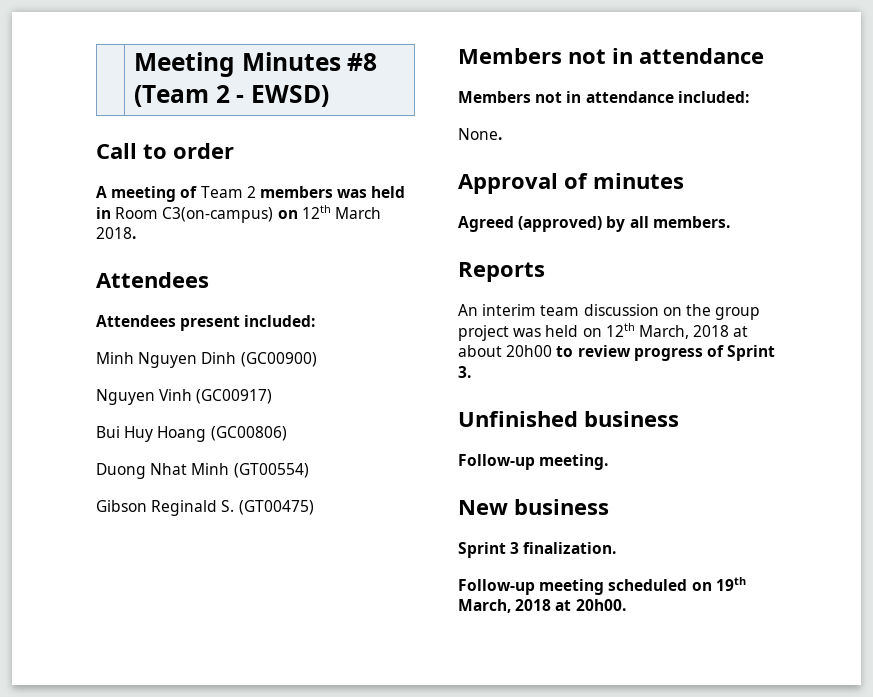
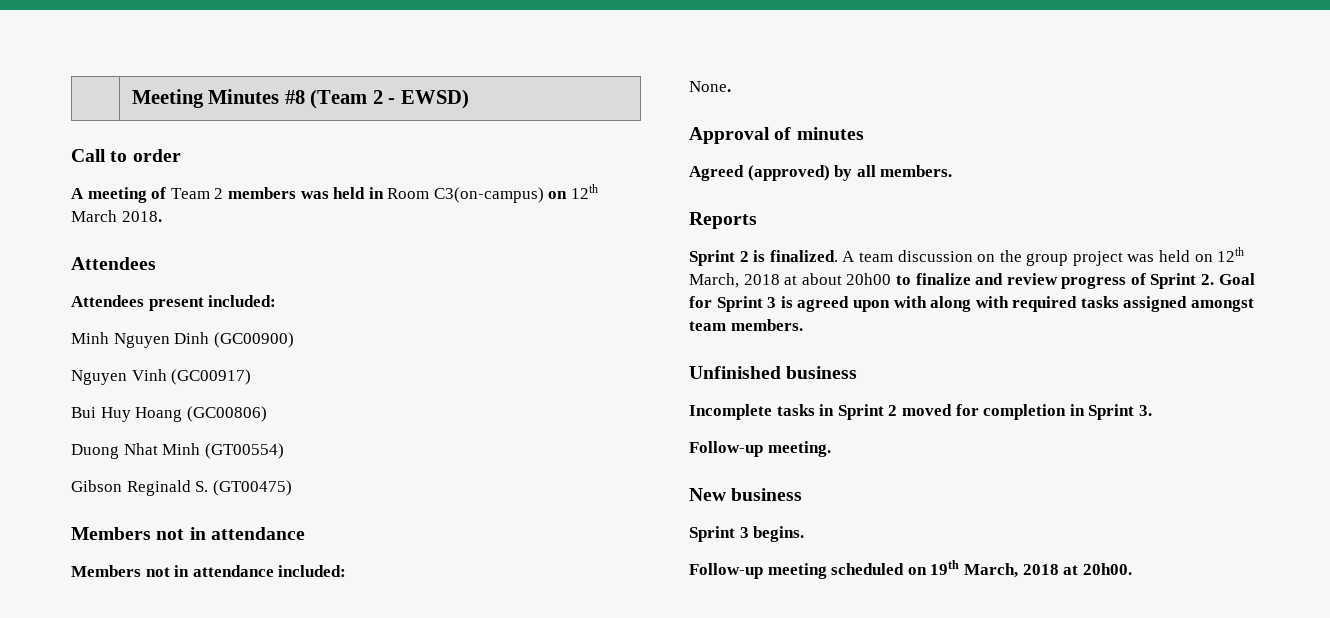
- An interim team discussion on the group project was held on 12th March, 2018 at about 20h00 to review progress of Sprint 3.
+ Sprint 2 is finalized. A team discussion on the group project was held on 12th March, 2018 at about 20h00 to finalize and review progress of Sprint 2. Goal for Sprint 3 is agreed upon with along with required tasks assigned amongst team members.
  Unfinished business
+ Incomplete tasks in Sprint 2 moved for completion in Sprint 3.
- Sprint 3 finalization.
+ Sprint 3 begins.

